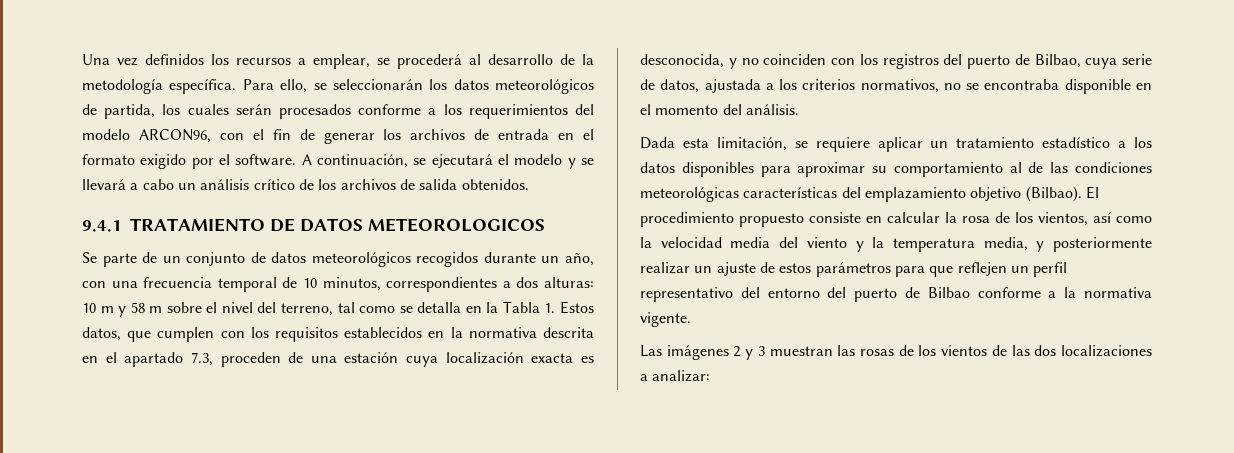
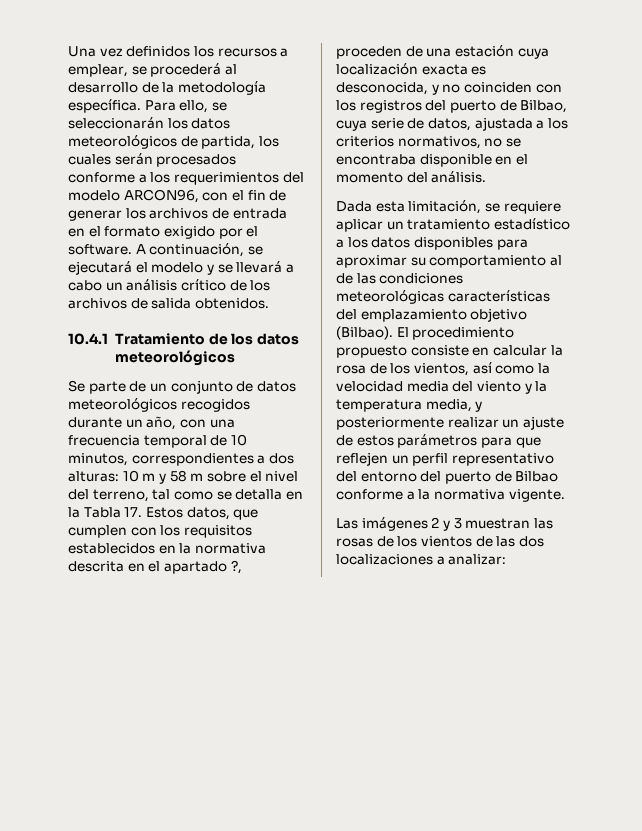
- 9.4.1 TRATAMIENTO DE DATOS METEOROLOGICOS
+ 10.4.1 Tratamiento de los datos meteorológicos
- 10 m y 58 m sobre el nivel del terreno, tal como se detalla en la Tabla 1. Estos datos, que cumplen con los requisitos establecidos en la normativa descrita en el apartado 7.3, proceden de una estación cuya localización exacta es desconocida, y no coinciden con los registros del puerto de Bilbao, cuya serie de datos, ajustada a los criterios normativos, no se encontraba disponible en el momento del análisis.
+ 10 m y 58 m sobre el nivel del terreno, tal como se detalla en la Tabla 17. Estos datos, que cumplen con los requisitos establecidos en la normativa descrita en el apartado ?, proceden de una estación cuya localización exacta es desconocida, y no coinciden con los registros del puerto de Bilbao, cuya serie de datos, ajustada a los criterios normativos, no se encontraba disponible en el momento del análisis.

